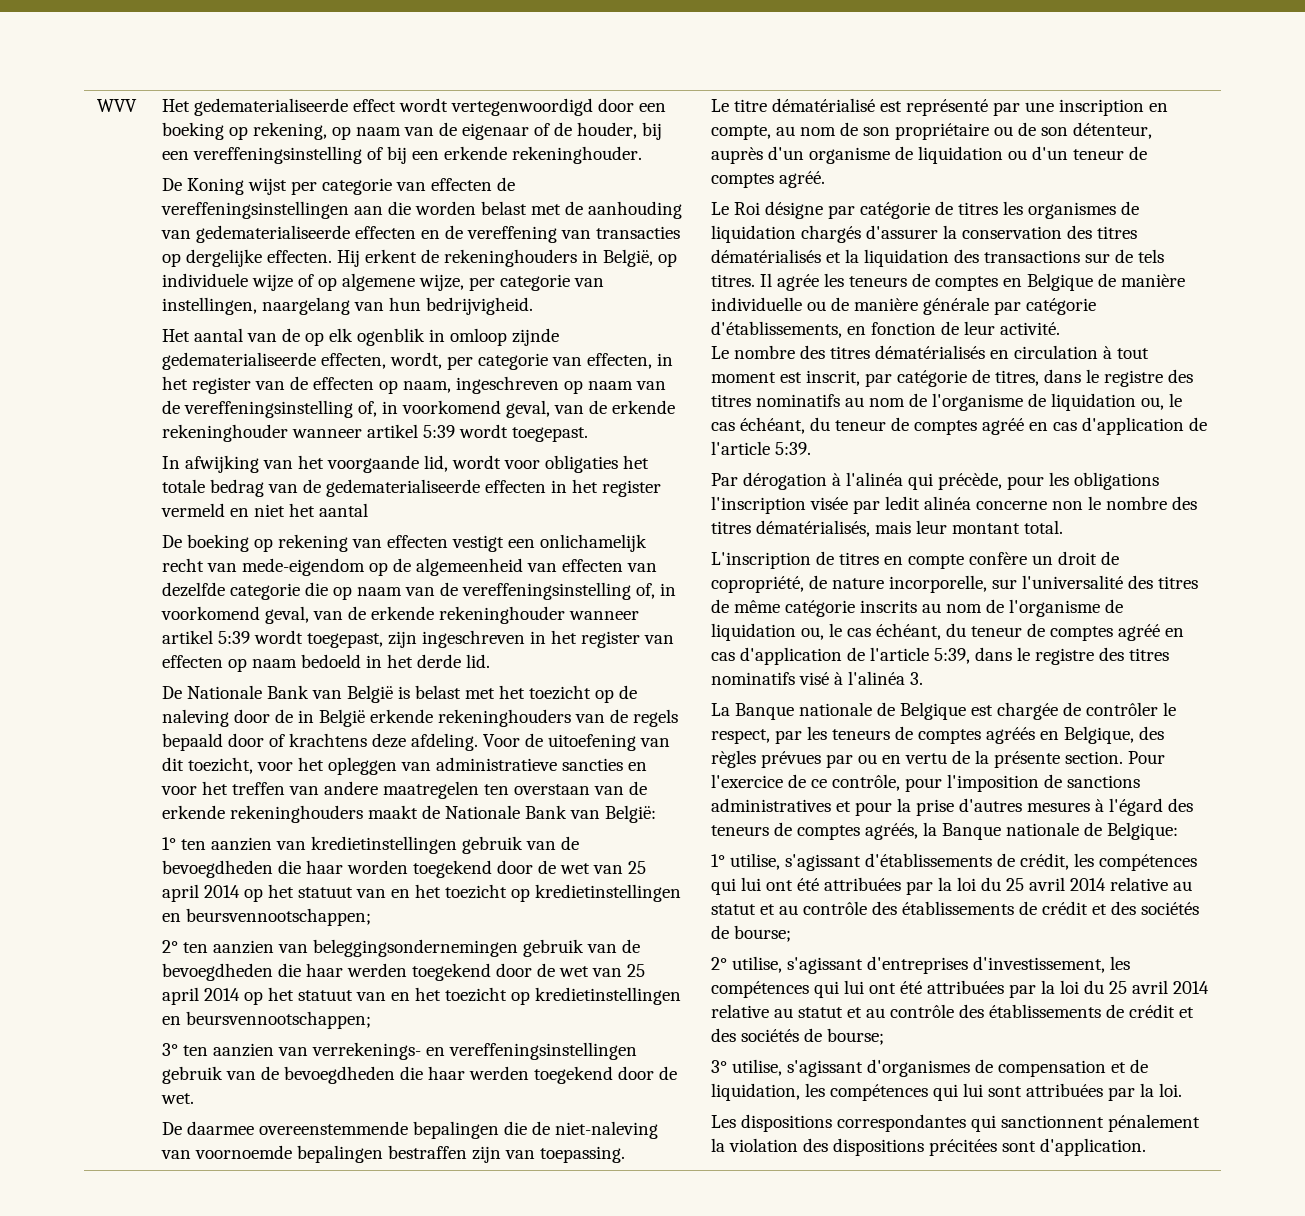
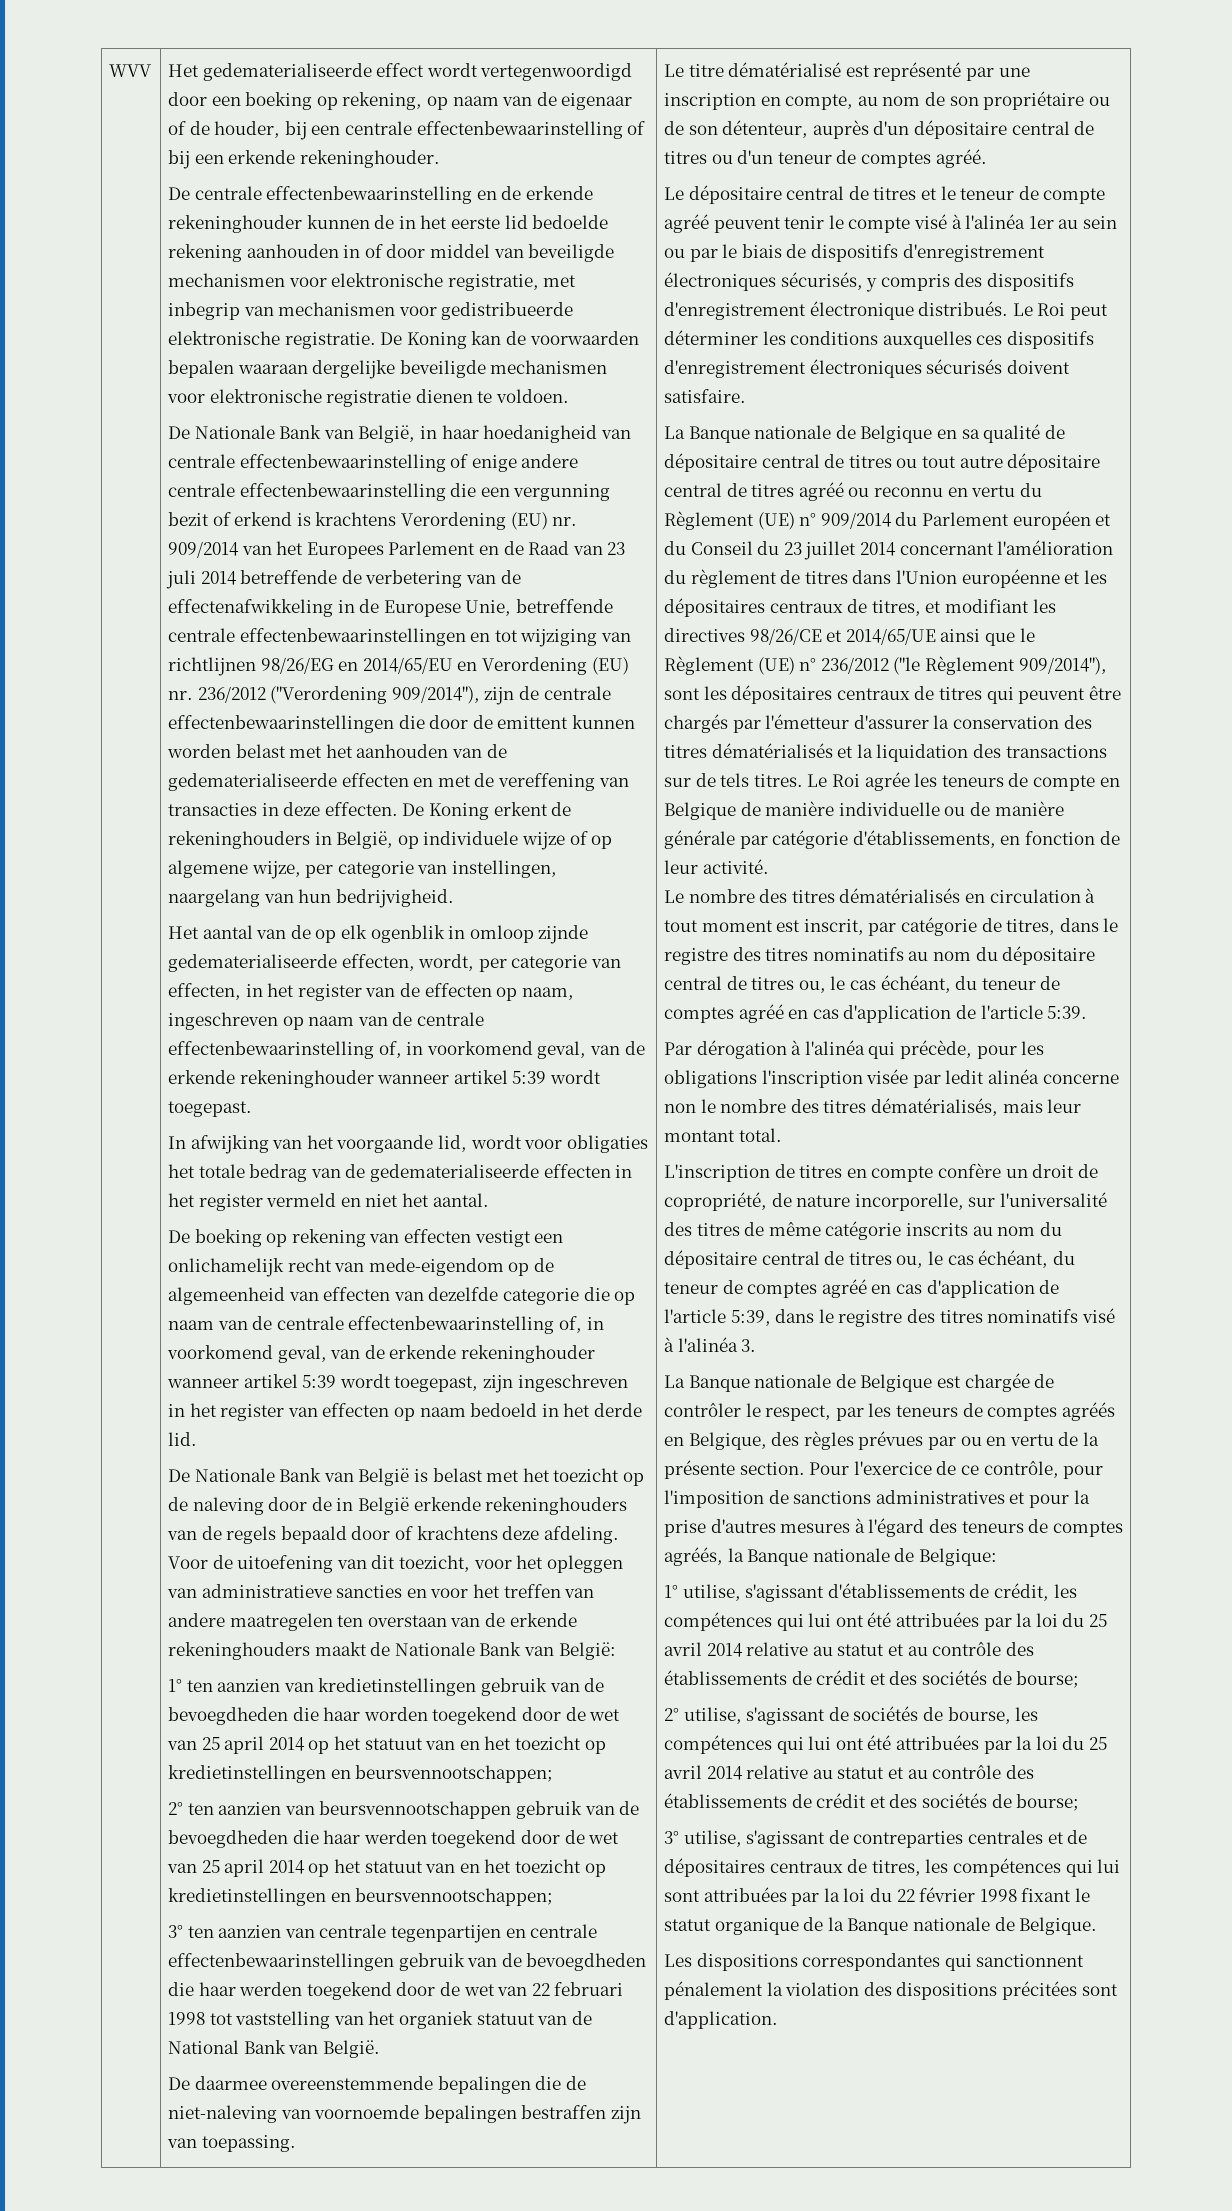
- Het gedematerialiseerde effect wordt vertegenwoordigd door een boeking op rekening, op naam van de eigenaar of de houder, bij een vereffeningsinstelling of bij een erkende rekeninghouder.
+ Het gedematerialiseerde effect wordt vertegenwoordigd door een boeking op rekening, op naam van de eigenaar of de houder, bij een centrale effectenbewaarinstelling of bij een erkende rekeninghouder.
- De Koning wijst per categorie van effecten de vereffeningsinstellingen aan die worden belast met de aanhouding van gedematerialiseerde effecten en de vereffening van transacties op dergelijke effecten. Hij erkent de rekeninghouders in België, op individuele wijze of op algemene wijze, per categorie van instellingen, naargelang van hun bedrijvigheid.
+ De centrale effectenbewaarinstelling en de erkende rekeninghouder kunnen de in het eerste lid bedoelde rekening aanhouden in of door middel van beveiligde mechanismen voor elektronische registratie, met inbegrip van mechanismen voor gedistribueerde elektronische registratie. De Koning kan de voorwaarden bepalen waaraan dergelijke beveiligde mechanismen voor elektronische registratie dienen te voldoen.
+ De Nationale Bank van België, in haar hoedanigheid van centrale effectenbewaarinstelling of enige andere centrale effectenbewaarinstelling die een vergunning bezit of erkend is krachtens Verordening (EU) nr. 909/2014 van het Europees Parlement en de Raad van 23 juli 2014 betreffende de verbetering van de effectenafwikkeling in de Europese Unie, betreffende centrale effectenbewaarinstellingen en tot wijziging van richtlijnen 98/26/EG en 2014/65/EU en Verordening (EU) nr. 236/2012 ("Verordening 909/2014"), zijn de centrale effectenbewaarinstellingen die door de emittent kunnen worden belast met het aanhouden van de gedematerialiseerde effecten en met de vereffening van transacties in deze effecten. De Koning erkent de rekeninghouders in België, op individuele wijze of op algemene wijze, per categorie van instellingen, naargelang van hun bedrijvigheid.
- Het aantal van de op elk ogenblik in omloop zijnde gedematerialiseerde effecten, wordt, per categorie van effecten, in het register van de effecten op naam, ingeschreven op naam van de vereffeningsinstelling of, in voorkomend geval, van de erkende rekeninghouder wanneer artikel 5:39 wordt toegepast.
+ Het aantal van de op elk ogenblik in omloop zijnde gedematerialiseerde effecten, wordt, per categorie van effecten, in het register van de effecten op naam, ingeschreven op naam van de centrale effectenbewaarinstelling of, in voorkomend geval, van de erkende rekeninghouder wanneer artikel 5:39 wordt toegepast.
- In afwijking van het voorgaande lid, wordt voor obligaties het totale bedrag van de gedematerialiseerde effecten in het register vermeld en niet het aantal
+ In afwijking van het voorgaande lid, wordt voor obligaties het totale bedrag van de gedematerialiseerde effecten in het register vermeld en niet het aantal.
- De boeking op rekening van effecten vestigt een onlichamelijk recht van mede-eigendom op de algemeenheid van effecten van dezelfde categorie die op naam van de vereffeningsinstelling of, in voorkomend geval, van de erkende rekeninghouder wanneer artikel 5:39 wordt toegepast, zijn ingeschreven in het register van effecten op naam bedoeld in het derde lid.
+ De boeking op rekening van effecten vestigt een onlichamelijk recht van mede-eigendom op de algemeenheid van effecten van dezelfde categorie die op naam van de centrale effectenbewaarinstelling of, in voorkomend geval, van de erkende rekeninghouder wanneer artikel 5:39 wordt toegepast, zijn ingeschreven in het register van effecten op naam bedoeld in het derde lid.
- 2° ten aanzien van beleggingsondernemingen gebruik van de bevoegdheden die haar werden toegekend door de wet van 25 april 2014 op het statuut van en het toezicht op kredietinstellingen en beursvennootschappen;
+ 2° ten aanzien van beursvennootschappen gebruik van de bevoegdheden die haar werden toegekend door de wet van 25 april 2014 op het statuut van en het toezicht op kredietinstellingen en beursvennootschappen;
- 3° ten aanzien van verrekenings- en vereffeningsinstellingen gebruik van de bevoegdheden die haar werden toegekend door de wet.
+ 3° ten aanzien van centrale tegenpartijen en centrale effectenbewaarinstellingen gebruik van de bevoegdheden die haar werden toegekend door de wet van 22 februari 1998 tot vaststelling van het organiek statuut van de National Bank van België.
- Le titre dématérialisé est représenté par une inscription en compte, au nom de son propriétaire ou de son détenteur, auprès d'un organisme de liquidation ou d'un teneur de comptes agréé.
+ Le titre dématérialisé est représenté par une inscription en compte, au nom de son propriétaire ou de son détenteur, auprès d'un dépositaire central de titres ou d'un teneur de comptes agréé.
- Le Roi désigne par catégorie de titres les organismes de liquidation chargés d'assurer la conservation des titres dématérialisés et la liquidation des transactions sur de tels titres.
+ Le dépositaire central de titres et le teneur de compte agréé peuvent tenir le compte visé à l'alinéa 1er au sein ou par le biais de dispositifs d'enregistrement électroniques sécurisés, y compris des dispositifs d'enregistrement électronique distribués. Le Roi peut déterminer les conditions auxquelles ces dispositifs d'enregistrement électroniques sécurisés doivent satisfaire.
+ La Banque nationale de Belgique en sa qualité de dépositaire central de titres ou tout autre dépositaire central de titres agréé ou reconnu en vertu du Règlement (UE) n° 909/2014 du Parlement européen et du Conseil du 23 juillet 2014 concernant l'amélioration du règlement de titres dans l'Union européenne et les dépositaires centraux de titres, et modifiant les directives 98/26/CE et 2014/65/UE ainsi que le Règlement (UE) n° 236/2012 ("le Règlement 909/2014"), sont les dépositaires centraux de titres qui peuvent être chargés par l'émetteur d'assurer la conservation des titres dématérialisés et la liquidation des transactions sur de tels titres.
- Il agrée les teneurs de comptes en Belgique de manière individuelle ou de manière générale par catégorie d'établissements, en fonction de leur activité.
+ Le Roi agrée les teneurs de compte en Belgique de manière individuelle ou de manière générale par catégorie d'établissements, en fonction de leur activité.
- Le nombre des titres dématérialisés en circulation à tout moment est inscrit, par catégorie de titres, dans le registre des titres nominatifs au nom de l'organisme de liquidation ou, le cas échéant, du teneur de comptes agréé en cas d'application de l'article 5:39.
+ Le nombre des titres dématérialisés en circulation à tout moment est inscrit, par catégorie de titres, dans le registre des titres nominatifs au nom du dépositaire central de titres ou, le cas échéant, du teneur de comptes agréé en cas d'application de l'article 5:39.
- L'inscription de titres en compte confère un droit de copropriété, de nature incorporelle, sur l'universalité des titres de même catégorie inscrits au nom de l'organisme de liquidation ou, le cas échéant, du teneur de comptes agréé en cas d'application de l'article 5:39, dans le registre des titres nominatifs visé à l'alinéa 3.
+ L'inscription de titres en compte confère un droit de copropriété, de nature incorporelle, sur l'universalité des titres de même catégorie inscrits au nom du dépositaire central de titres ou, le cas échéant, du teneur de comptes agréé en cas d'application de l'article 5:39, dans le registre des titres nominatifs visé à l'alinéa 3.
- 2° utilise, s'agissant d'entreprises d'investissement, les compétences qui lui ont été attribuées par la loi du 25 avril 2014 relative au statut et au contrôle des établissements de crédit et des sociétés de bourse;
+ 2° utilise, s'agissant de sociétés de bourse, les compétences qui lui ont été attribuées par la loi du 25 avril 2014 relative au statut et au contrôle des établissements de crédit et des sociétés de bourse;
- 3° utilise, s'agissant d'organismes de compensation et de liquidation, les compétences qui lui sont attribuées par la loi.
+ 3° utilise, s'agissant de contreparties centrales et de dépositaires centraux de titres, les compétences qui lui sont attribuées par la loi du 22 février 1998 fixant le statut organique de la Banque nationale de Belgique.

